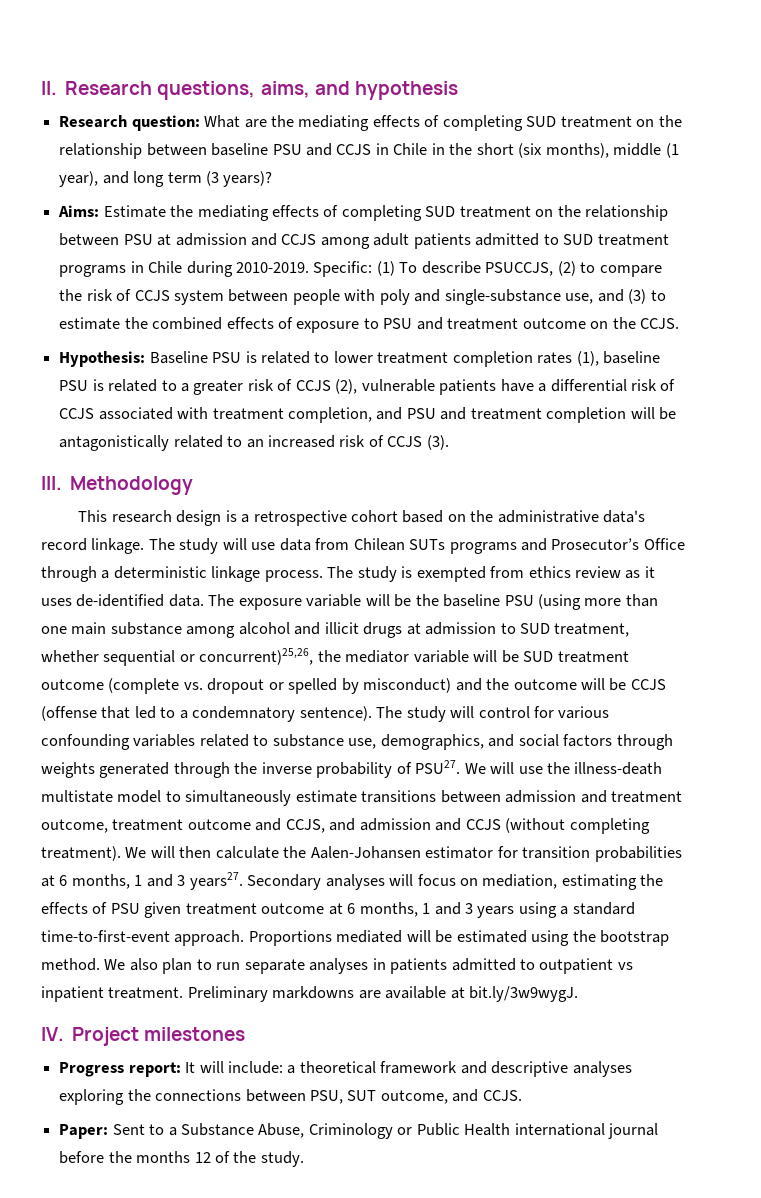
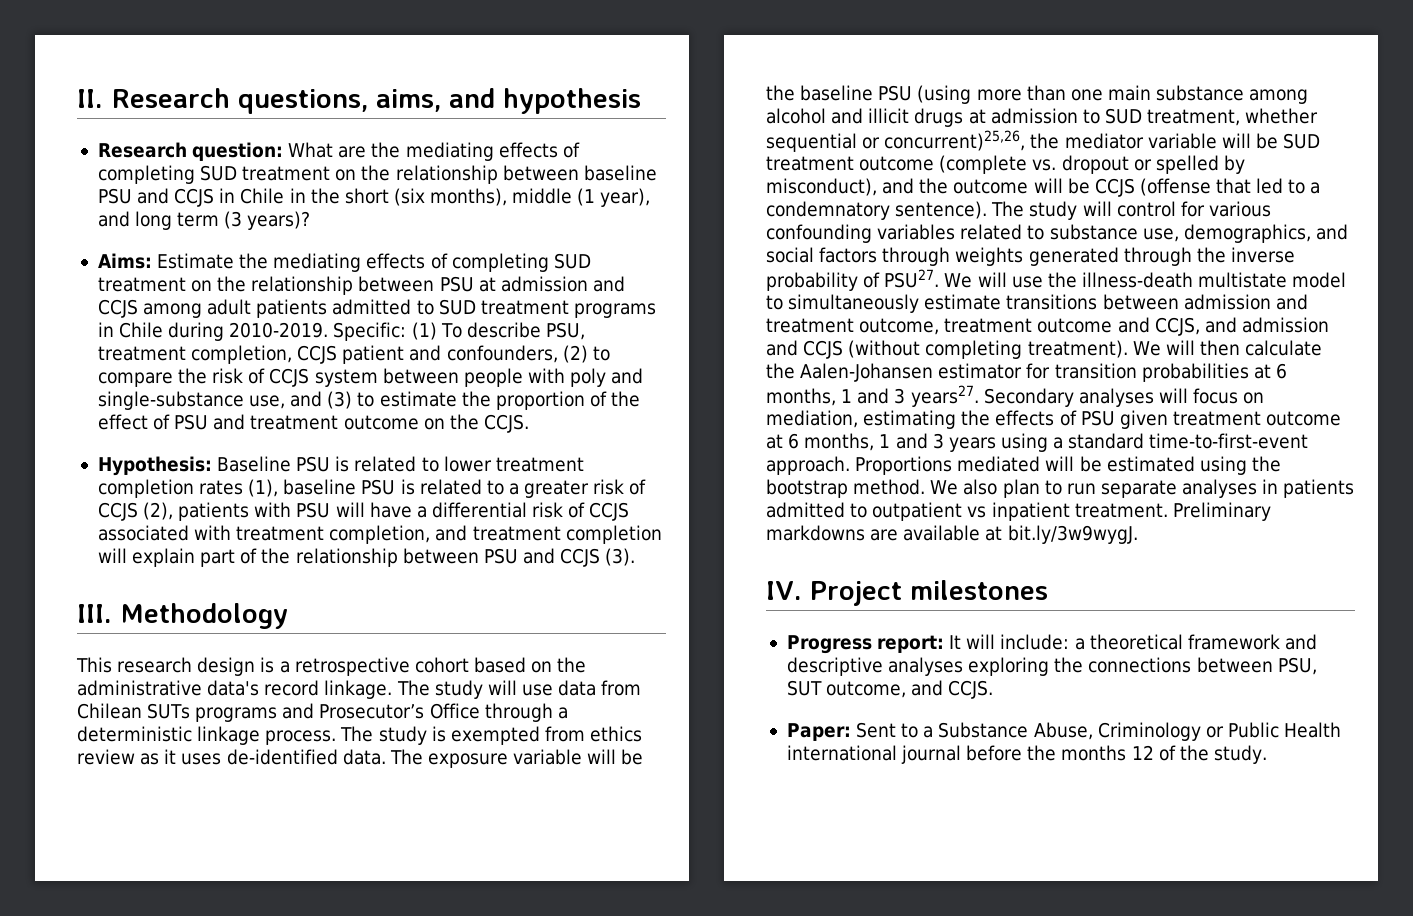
- Specific: (1) To describe PSUCCJS, (2) to compare the risk of CCJS system between people with poly and single-substance use, and (3) to estimate the combined effects of exposure to PSU and treatment outcome on the CCJS.
+ Specific: (1) To describe PSU, treatment completion, CCJS patient and confounders, (2) to compare the risk of CCJS system between people with poly and single-substance use, and (3) to estimate the proportion of the effect of PSU and treatment outcome on the CCJS.
- Hypothesis: Baseline PSU is related to lower treatment completion rates (1), baseline PSU is related to a greater risk of CCJS (2), vulnerable patients have a differential risk of CCJS associated with treatment completion, and PSU and treatment completion will be antagonistically related to an increased risk of CCJS (3).
+ Hypothesis: Baseline PSU is related to lower treatment completion rates (1), baseline PSU is related to a greater risk of CCJS (2), patients with PSU will have a differential risk of CCJS associated with treatment completion, and treatment completion will explain part of the relationship between PSU and CCJS (3).
- The exposure variable will be the baseline PSU (using more than one main substance among alcohol and illicit drugs at admission to SUD treatment, whether sequential or concurrent)25,26, the mediator variable will be SUD treatment outcome (complete vs. dropout or spelled by misconduct) and the outcome will be CCJS (offense that led to a condemnatory sentence).
+ The exposure variable will be the baseline PSU (using more than one main substance among alcohol and illicit drugs at admission to SUD treatment, whether sequential or concurrent)25,26, the mediator variable will be SUD treatment outcome (complete vs. dropout or spelled by misconduct), and the outcome will be CCJS (offense that led to a condemnatory sentence).

